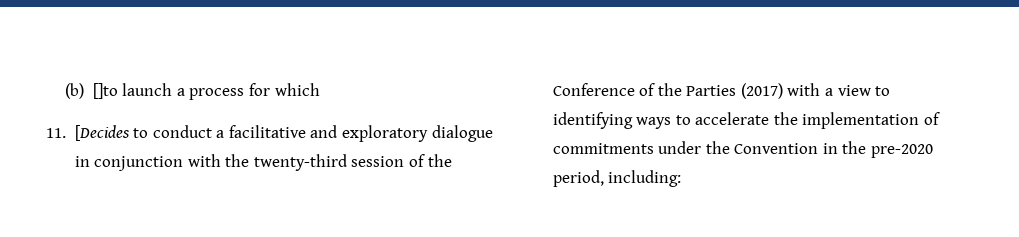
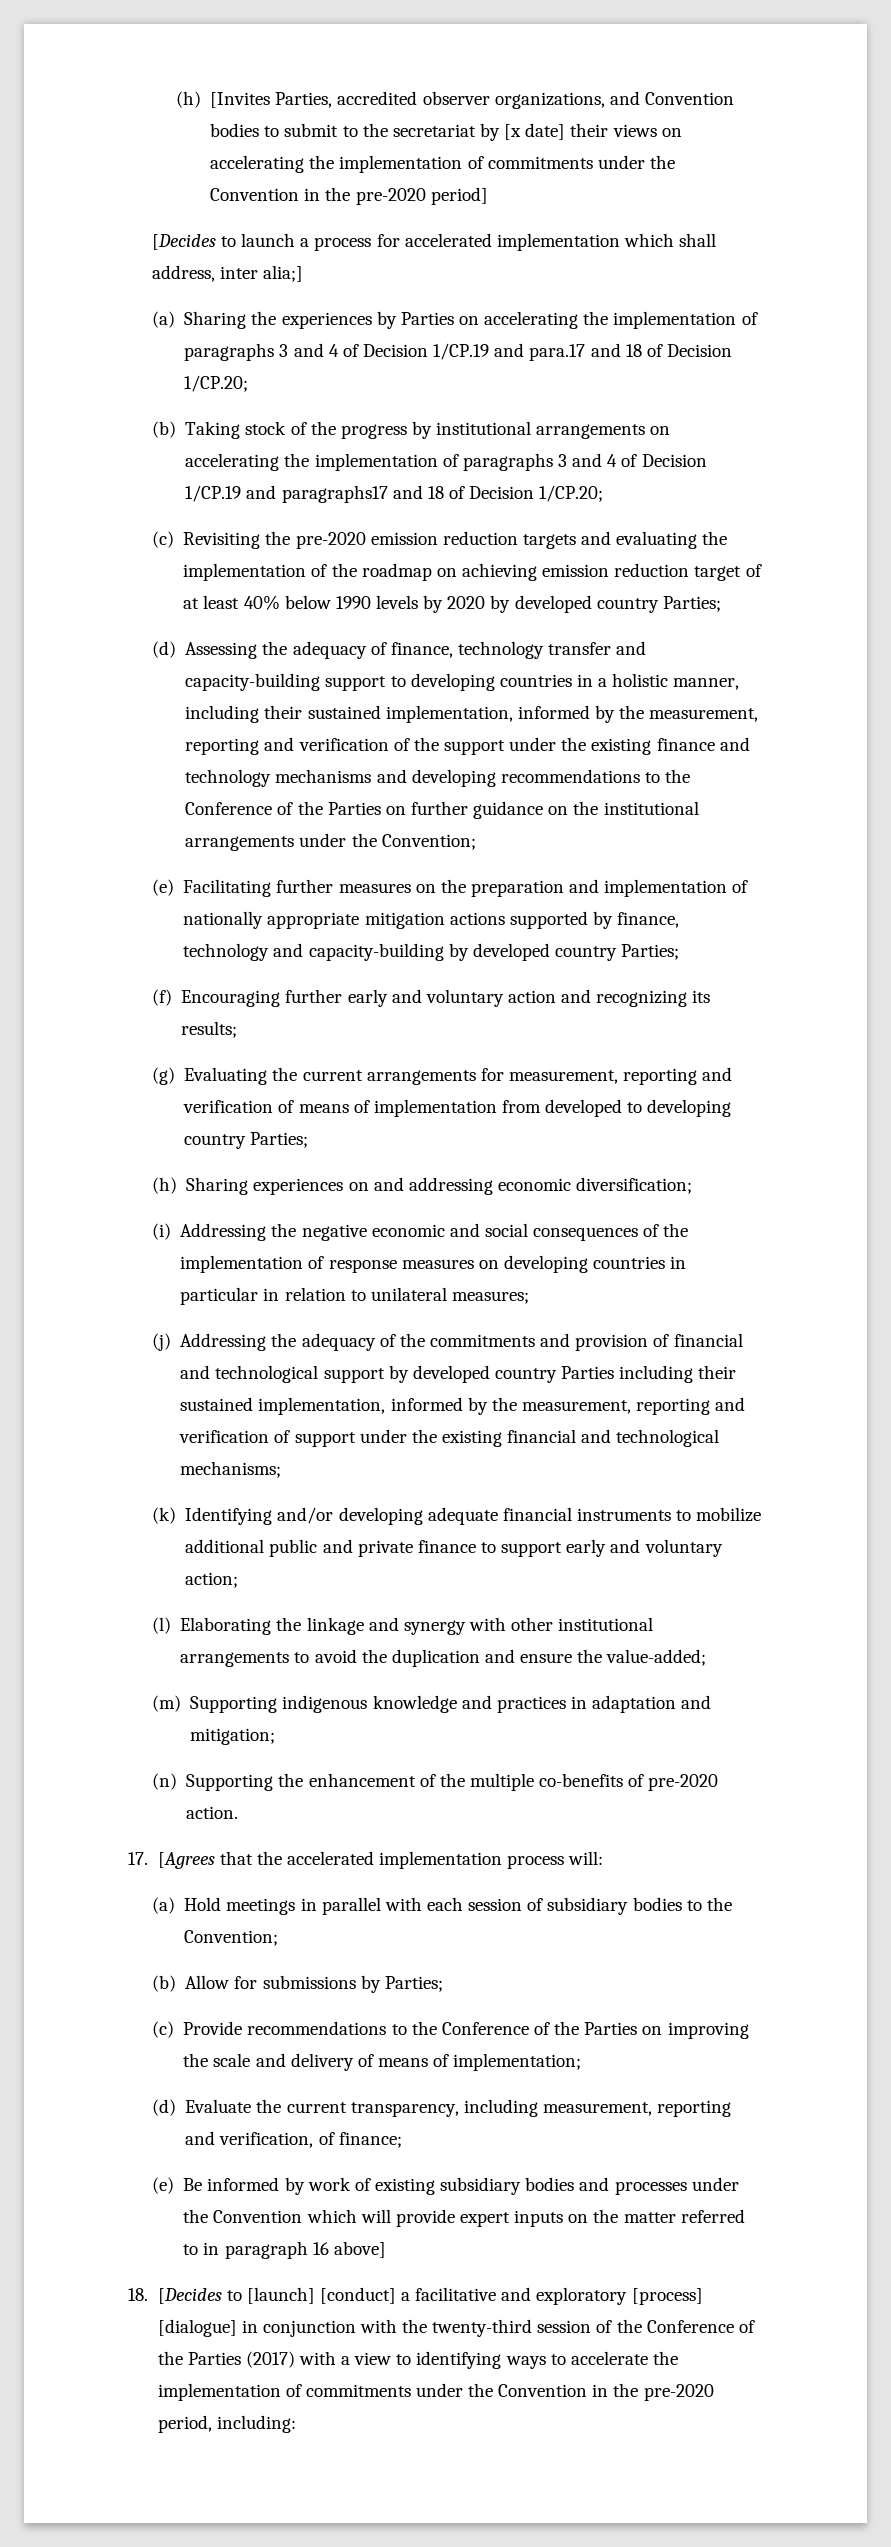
- (b) []to launch a process for which
- 11. [Decides to conduct a facilitative and exploratory dialogue in conjunction with the twenty-third session of the Conference of the Parties (2017) with a view to identifying ways to accelerate the implementation of commitments under the Convention in the pre-2020 period, including:
+ (h) [Invites Parties, accredited observer organizations, and Convention bodies to submit to the secretariat by [x date] their views on accelerating the implementation of commitments under the Convention in the pre-2020 period]
+ [Decides to launch a process for accelerated implementation which shall address, inter alia;]
+ (a) Sharing the experiences by Parties on accelerating the implementation of paragraphs 3 and 4 of Decision 1/CP.19 and para.17 and 18 of Decision 1/CP.20;
+ (b) Taking stock of the progress by institutional arrangements on accelerating the implementation of paragraphs 3 and 4 of Decision 1/CP.19 and paragraphs17 and 18 of Decision 1/CP.20;
+ (c) Revisiting the pre-2020 emission reduction targets and evaluating the implementation of the roadmap on achieving emission reduction target of at least 40% below 1990 levels by 2020 by developed country Parties;
+ (d) Assessing the adequacy of finance, technology transfer and capacity-building support to developing countries in a holistic manner, including their sustained implementation, informed by the measurement, reporting and verification of the support under the existing finance and technology mechanisms and developing recommendations to the Conference of the Parties on further guidance on the institutional arrangements under the Convention;
+ (e) Facilitating further measures on the preparation and implementation of nationally appropriate mitigation actions supported by finance, technology and capacity-building by developed country Parties;
+ (f) Encouraging further early and voluntary action and recognizing its results;
+ (g) Evaluating the current arrangements for measurement, reporting and verification of means of implementation from developed to developing country Parties;
+ (h) Sharing experiences on and addressing economic diversification;
+ (i) Addressing the negative economic and social consequences of the implementation of response measures on developing countries in particular in relation to unilateral measures;
+ (j) Addressing the adequacy of the commitments and provision of financial and technological support by developed country Parties including their sustained implementation, informed by the measurement, reporting and verification of support under the existing financial and technological mechanisms;
+ (k) Identifying and/or developing adequate financial instruments to mobilize additional public and private finance to support early and voluntary action;
+ (l) Elaborating the linkage and synergy with other institutional arrangements to avoid the duplication and ensure the value-added;
+ (m) Supporting indigenous knowledge and practices in adaptation and mitigation;
+ (n) Supporting the enhancement of the multiple co-benefits of pre-2020 action.
+ 17. [Agrees that the accelerated implementation process will:
+ (a) Hold meetings in parallel with each session of subsidiary bodies to the Convention;
+ (b) Allow for submissions by Parties;
+ (c) Provide recommendations to the Conference of the Parties on improving the scale and delivery of means of implementation;
+ (d) Evaluate the current transparency, including measurement, reporting and verification, of finance;
+ (e) Be informed by work of existing subsidiary bodies and processes under the Convention which will provide expert inputs on the matter referred to in paragraph 16 above]
+ 18. [Decides to [launch] [conduct] a facilitative and exploratory [process] [dialogue] in conjunction with the twenty-third session of the Conference of the Parties (2017) with a view to identifying ways to accelerate the implementation of commitments under the Convention in the pre-2020 period, including:

